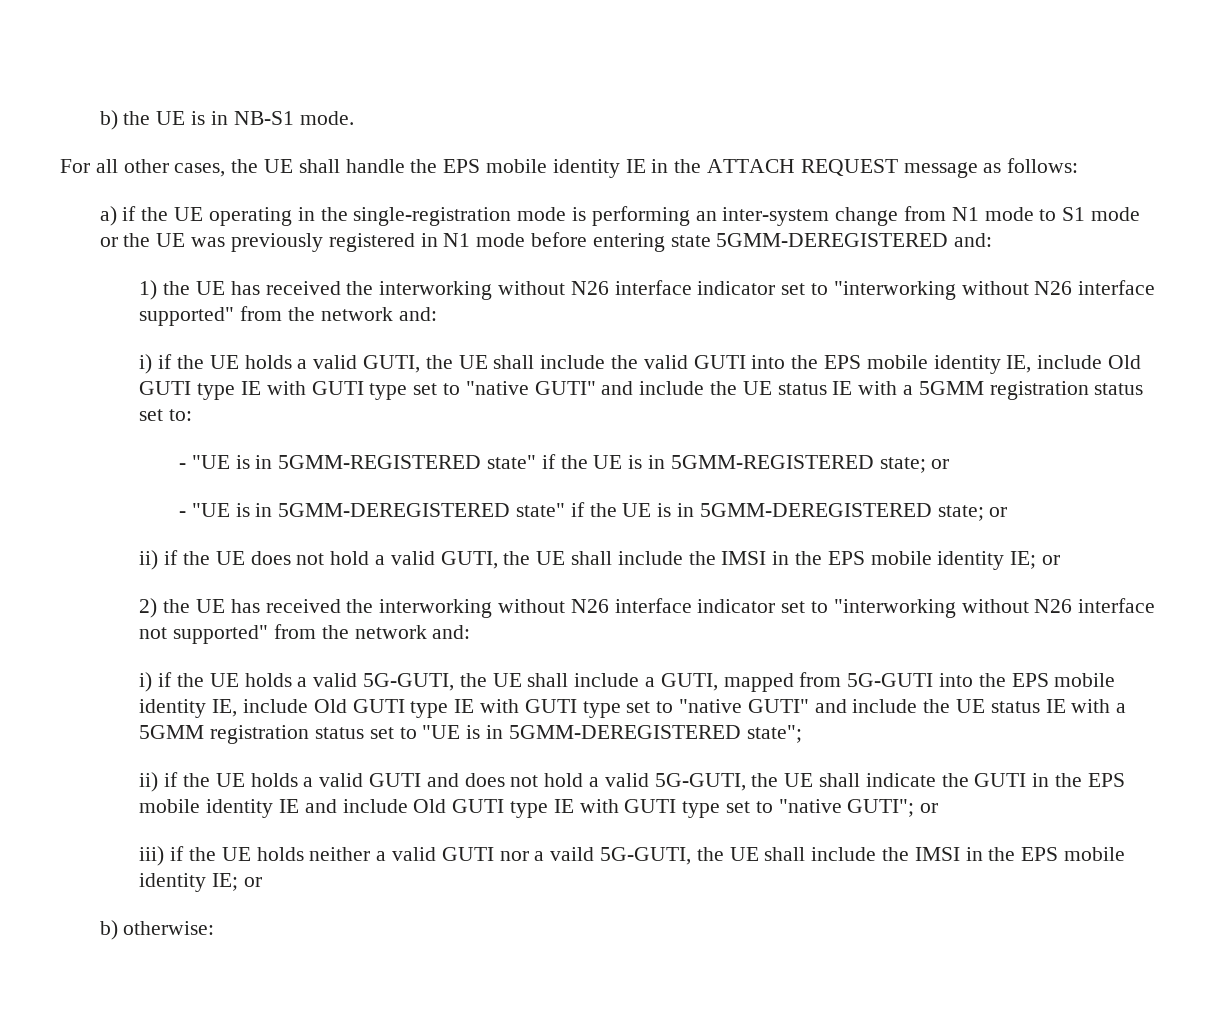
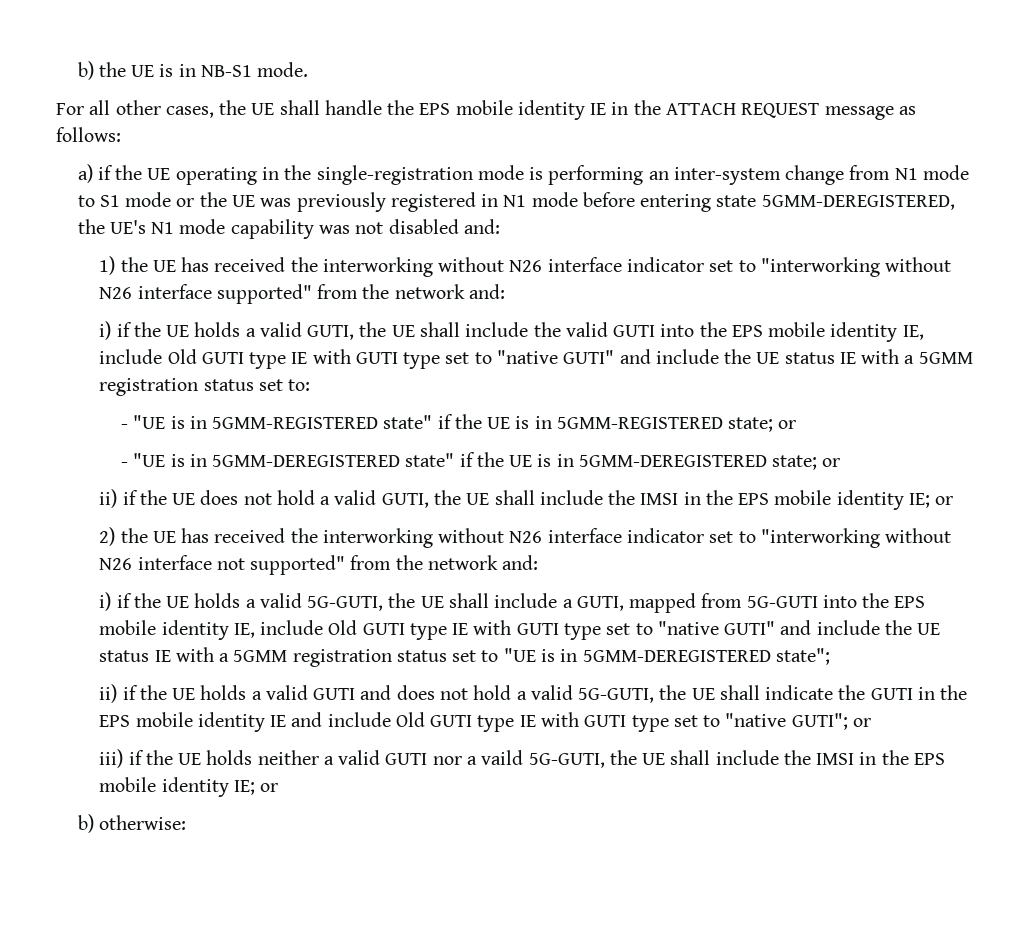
- a) if the UE operating in the single-registration mode is performing an inter-system change from N1 mode to S1 mode or the UE was previously registered in N1 mode before entering state 5GMM-DEREGISTERED and:
+ a) if the UE operating in the single-registration mode is performing an inter-system change from N1 mode to S1 mode or the UE was previously registered in N1 mode before entering state 5GMM-DEREGISTERED, the UE's N1 mode capability was not disabled and:

